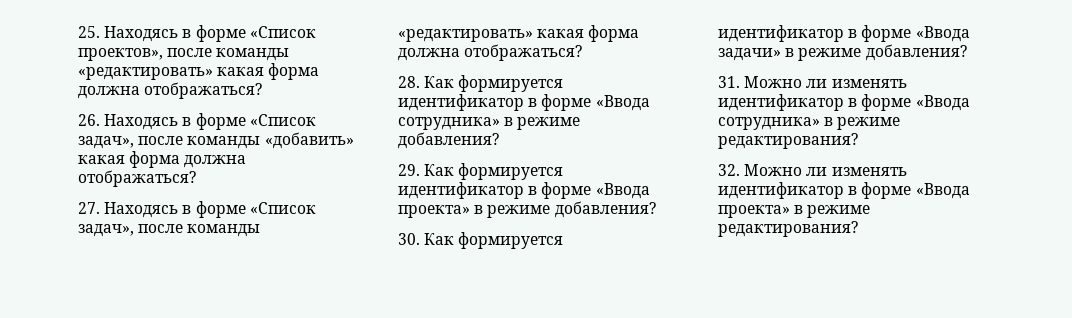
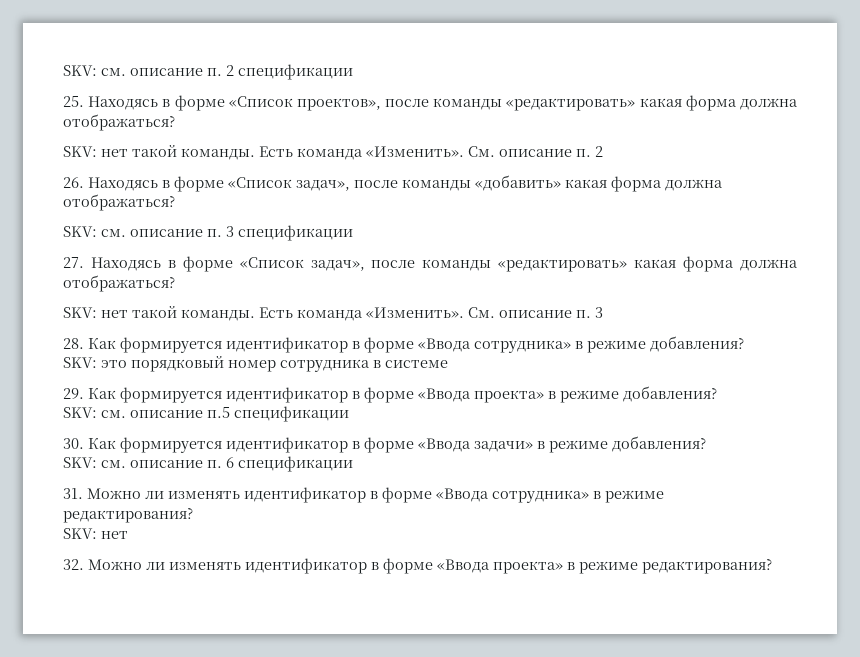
+ SKV: см. описание п. 2 спецификации
+ SKV: нет такой команды. Есть команда «Изменить». См. описание п. 2
+ SKV: см. описание п. 3 спецификации
+ SKV: нет такой команды. Есть команда «Изменить». См. описание п. 3
+ SKV: это порядковый номер сотрудника в системе
+ SKV: см. описание п.5 спецификации
+ SKV: см. описание п. 6 спецификации
  31. Можно ли изменять идентификатор в форме «Ввода сотрудника» в режиме редактирования?
+ SKV: нет

